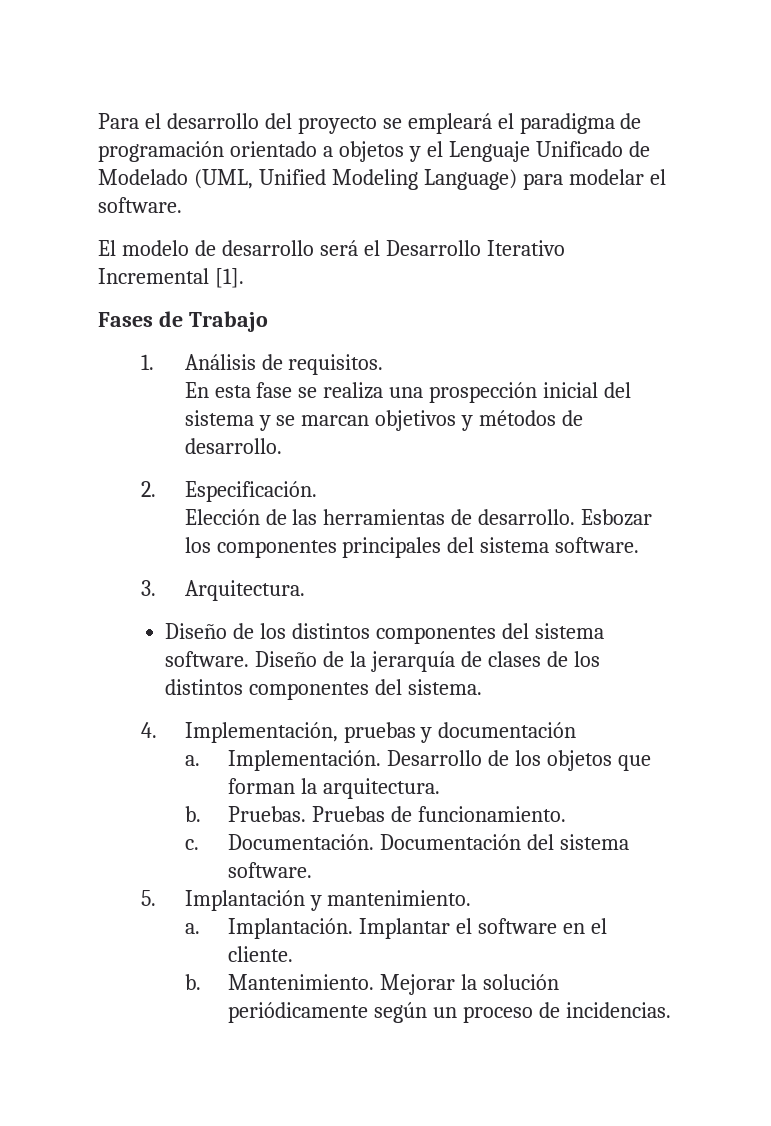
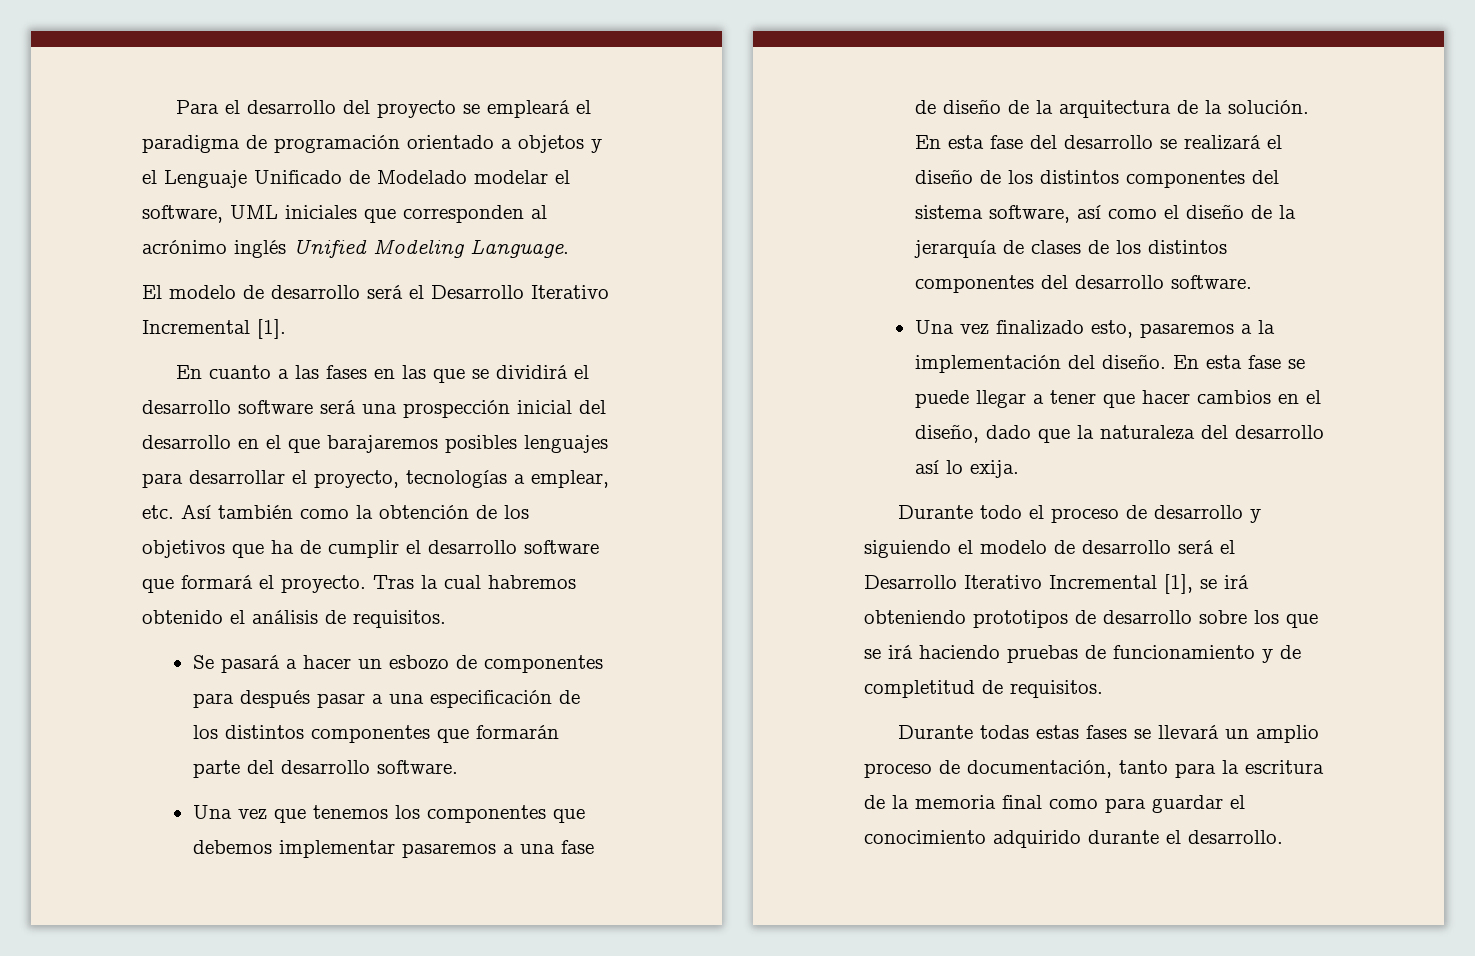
- Para el desarrollo del proyecto se empleará el paradigma de programación orientado a objetos y el Lenguaje Unificado de Modelado (UML, Unified Modeling Language) para modelar el software.
+ Para el desarrollo del proyecto se empleará el paradigma de programación orientado a objetos y el Lenguaje Unificado de Modelado modelar el software, UML iniciales que corresponden al acrónimo inglés Unified Modeling Language.
- Fases de Trabajo
- 1. Análisis de requisitos.
- En esta fase se realiza una prospección inicial del sistema y se marcan objetivos y métodos de desarrollo.
- 2. Especificación.
- Elección de las herramientas de desarrollo. Esbozar los componentes principales del sistema software.
- 3. Arquitectura.
- Diseño de los distintos componentes del sistema software. Diseño de la jerarquía de clases de los distintos componentes del sistema.
- 4. Implementación, pruebas y documentación
- a. Implementación. Desarrollo de los objetos que forman la arquitectura.
- b. Pruebas. Pruebas de funcionamiento.
- c. Documentación. Documentación del sistema software.
- 5. Implantación y mantenimiento.
- a. Implantación. Implantar el software en el cliente.
- b. Mantenimiento. Mejorar la solución periódicamente según un proceso de incidencias.
+ En cuanto a las fases en las que se dividirá el desarrollo software será una prospección inicial del desarrollo en el que barajaremos posibles lenguajes para desarrollar el proyecto, tecnologías a emplear, etc. Así también como la obtención de los objetivos que ha de cumplir el desarrollo software que formará el proyecto. Tras la cual habremos obtenido el análisis de requisitos.
+ Se pasará a hacer un esbozo de componentes para después pasar a una especificación de los distintos componentes que formarán parte del desarrollo software.
+ Una vez que tenemos los componentes que debemos implementar pasaremos a una fase de diseño de la arquitectura de la solución. En esta fase del desarrollo se realizará el diseño de los distintos componentes del sistema software, así como el diseño de la jerarquía de clases de los distintos componentes del desarrollo software.
+ Una vez finalizado esto, pasaremos a la implementación del diseño. En esta fase se puede llegar a tener que hacer cambios en el diseño, dado que la naturaleza del desarrollo así lo exija.
+ Durante todo el proceso de desarrollo y siguiendo el modelo de desarrollo será el Desarrollo Iterativo Incremental [1], se irá obteniendo prototipos de desarrollo sobre los que se irá haciendo pruebas de funcionamiento y de completitud de requisitos.
+ Durante todas estas fases se llevará un amplio proceso de documentación, tanto para la escritura de la memoria final como para guardar el conocimiento adquirido durante el desarrollo.

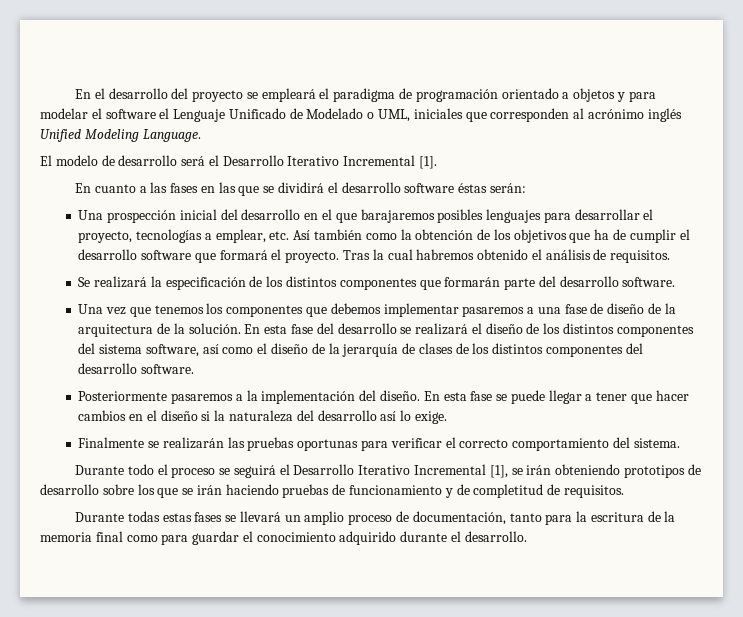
- Para el desarrollo del proyecto se empleará el paradigma de programación orientado a objetos y el Lenguaje Unificado de Modelado modelar el software, UML iniciales que corresponden al acrónimo inglés Unified Modeling Language.
+ En el desarrollo del proyecto se empleará el paradigma de programación orientado a objetos y para modelar el software el Lenguaje Unificado de Modelado o UML, iniciales que corresponden al acrónimo inglés Unified Modeling Language.
- En cuanto a las fases en las que se dividirá el desarrollo software será una prospección inicial del desarrollo en el que barajaremos posibles lenguajes para desarrollar el proyecto, tecnologías a emplear, etc. Así también como la obtención de los objetivos que ha de cumplir el desarrollo software que formará el proyecto.
+ En cuanto a las fases en las que se dividirá el desarrollo software éstas serán:
+ Una prospección inicial del desarrollo en el que barajaremos posibles lenguajes para desarrollar el proyecto, tecnologías a emplear, etc. Así también como la obtención de los objetivos que ha de cumplir el desarrollo software que formará el proyecto.
- Se pasará a hacer un esbozo de componentes para después pasar a una especificación de los distintos componentes que formarán parte del desarrollo software.
+ Se realizará la especificación de los distintos componentes que formarán parte del desarrollo software.
- Una vez finalizado esto, pasaremos a la implementación del diseño.
+ Posteriormente pasaremos a la implementación del diseño.
- En esta fase se puede llegar a tener que hacer cambios en el diseño, dado que la naturaleza del desarrollo así lo exija.
- Durante todo el proceso de desarrollo y siguiendo el modelo de desarrollo será el Desarrollo Iterativo Incremental [1], se irá obteniendo prototipos de desarrollo sobre los que se irá haciendo pruebas de funcionamiento y de completitud de requisitos.
+ En esta fase se puede llegar a tener que hacer cambios en el diseño si la naturaleza del desarrollo así lo exige.
+ Finalmente se realizarán las pruebas oportunas para verificar el correcto comportamiento del sistema.
+ Durante todo el proceso se seguirá el Desarrollo Iterativo Incremental [1], se irán obteniendo prototipos de desarrollo sobre los que se irán haciendo pruebas de funcionamiento y de completitud de requisitos.

